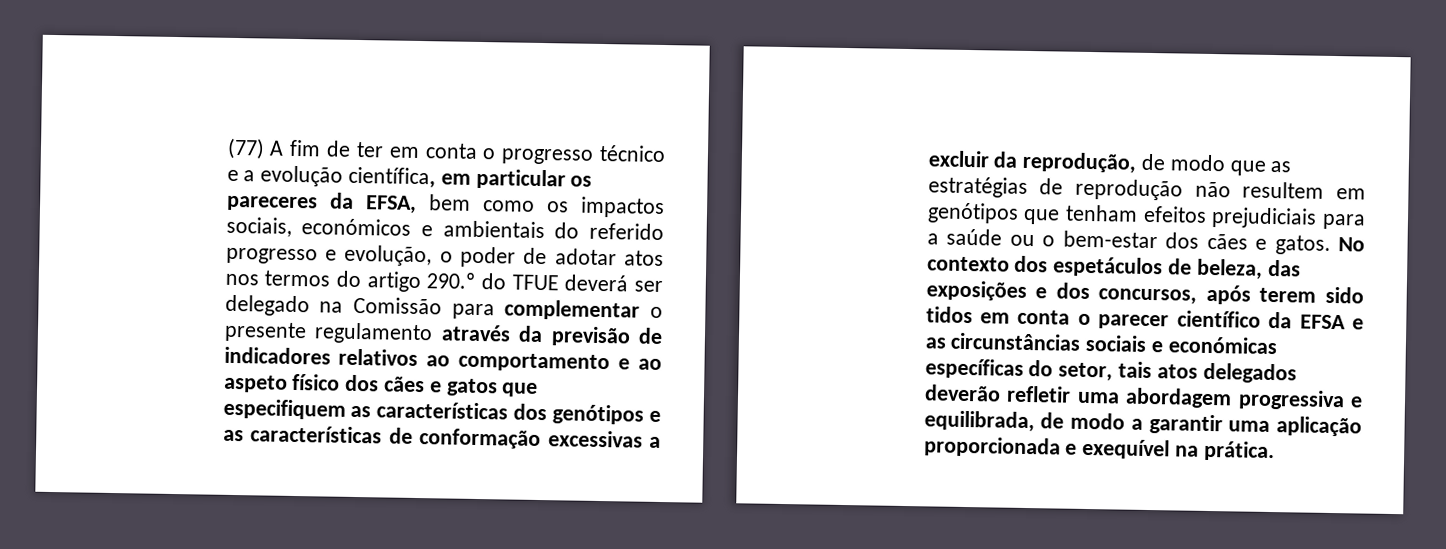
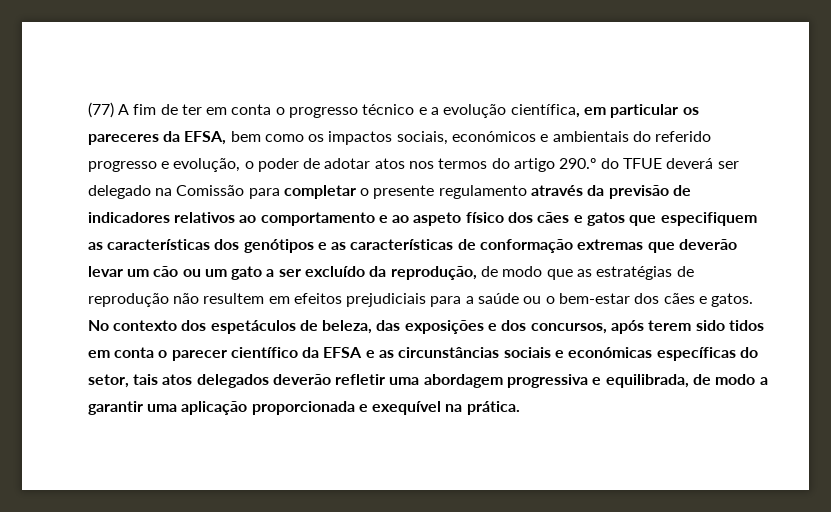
- (77) A fim de ter em conta o progresso técnico e a evolução científica, em particular os pareceres da EFSA, bem como os impactos sociais, económicos e ambientais do referido progresso e evolução, o poder de adotar atos nos termos do artigo 290.º do TFUE deverá ser delegado na Comissão para complementar o presente regulamento através da previsão de indicadores relativos ao comportamento e ao aspeto físico dos cães e gatos que especifiquem as características dos genótipos e as características de conformação excessivas a excluir da reprodução, de modo que as estratégias de reprodução não resultem em genótipos que tenham efeitos prejudiciais para a saúde ou o bem-estar dos cães e gatos.
+ (77) A fim de ter em conta o progresso técnico e a evolução científica, em particular os pareceres da EFSA, bem como os impactos sociais, económicos e ambientais do referido progresso e evolução, o poder de adotar atos nos termos do artigo 290.º do TFUE deverá ser delegado na Comissão para completar o presente regulamento através da previsão de indicadores relativos ao comportamento e ao aspeto físico dos cães e gatos que especifiquem as características dos genótipos e as características de conformação extremas que deverão levar um cão ou um gato a ser excluído da reprodução, de modo que as estratégias de reprodução não resultem em efeitos prejudiciais para a saúde ou o bem-estar dos cães e gatos.

